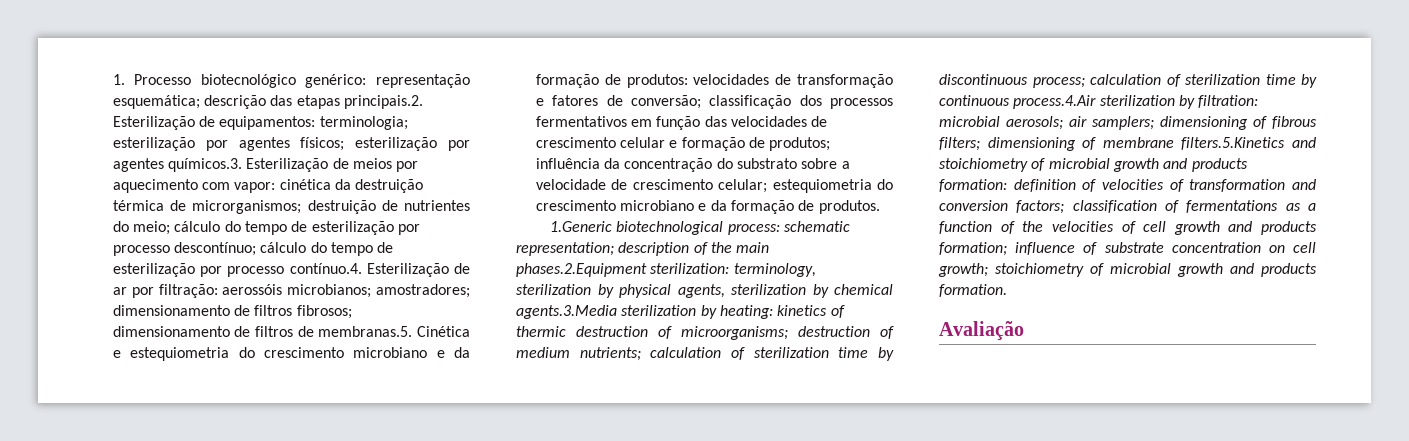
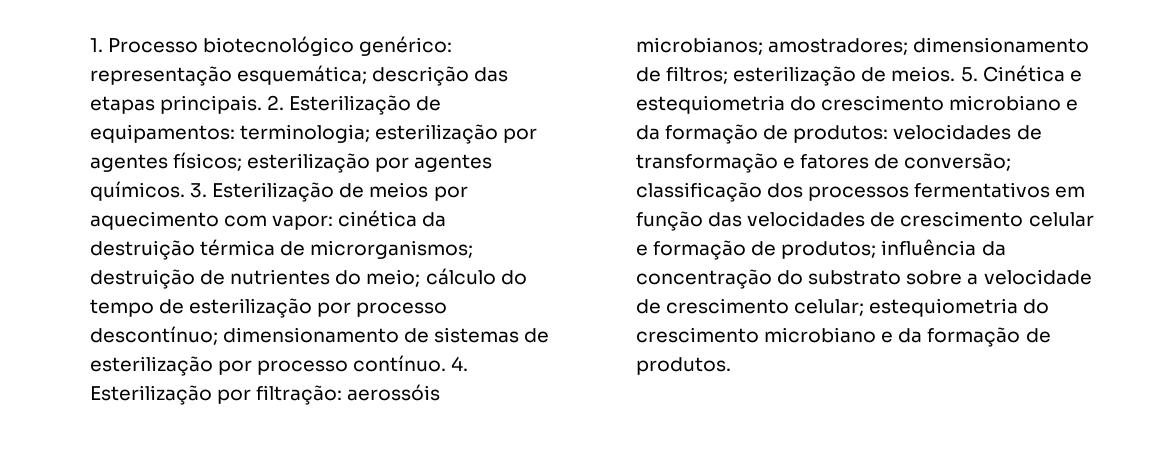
- descrição das etapas principais.2. Esterilização de equipamentos:
+ descrição das etapas principais. 2. Esterilização de equipamentos:
- esterilização por agentes químicos.3. Esterilização de meios por aquecimento com vapor:
+ esterilização por agentes químicos. 3. Esterilização de meios por aquecimento com vapor:
- cálculo do tempo de esterilização por processo contínuo.4. Esterilização de ar por filtração:
+ dimensionamento de sistemas de esterilização por processo contínuo. 4. Esterilização por filtração:
- dimensionamento de filtros fibrosos; dimensionamento de filtros de membranas.5. Cinética e estequiometria do crescimento microbiano e da formação de produtos:
+ dimensionamento de filtros; esterilização de meios. 5. Cinética e estequiometria do crescimento microbiano e da formação de produtos:
- 1.Generic biotechnological process: schematic representation; description of the main phases.2.Equipment sterilization: terminology, sterilization by physical agents, sterilization by chemical agents.3.Media sterilization by heating: kinetics of thermic destruction of microorganisms; destruction of medium nutrients; calculation of sterilization time by discontinuous process; calculation of sterilization time by continuous process.4.Air sterilization by filtration: microbial aerosols; air samplers; dimensioning of fibrous filters; dimensioning of membrane filters.5.Kinetics and stoichiometry of microbial growth and products formation: definition of velocities of transformation and conversion factors; classification of fermentations as a function of the velocities of cell growth and products formation; influence of substrate concentration on cell growth; stoichiometry of microbial growth and products formation.
- Avaliação

